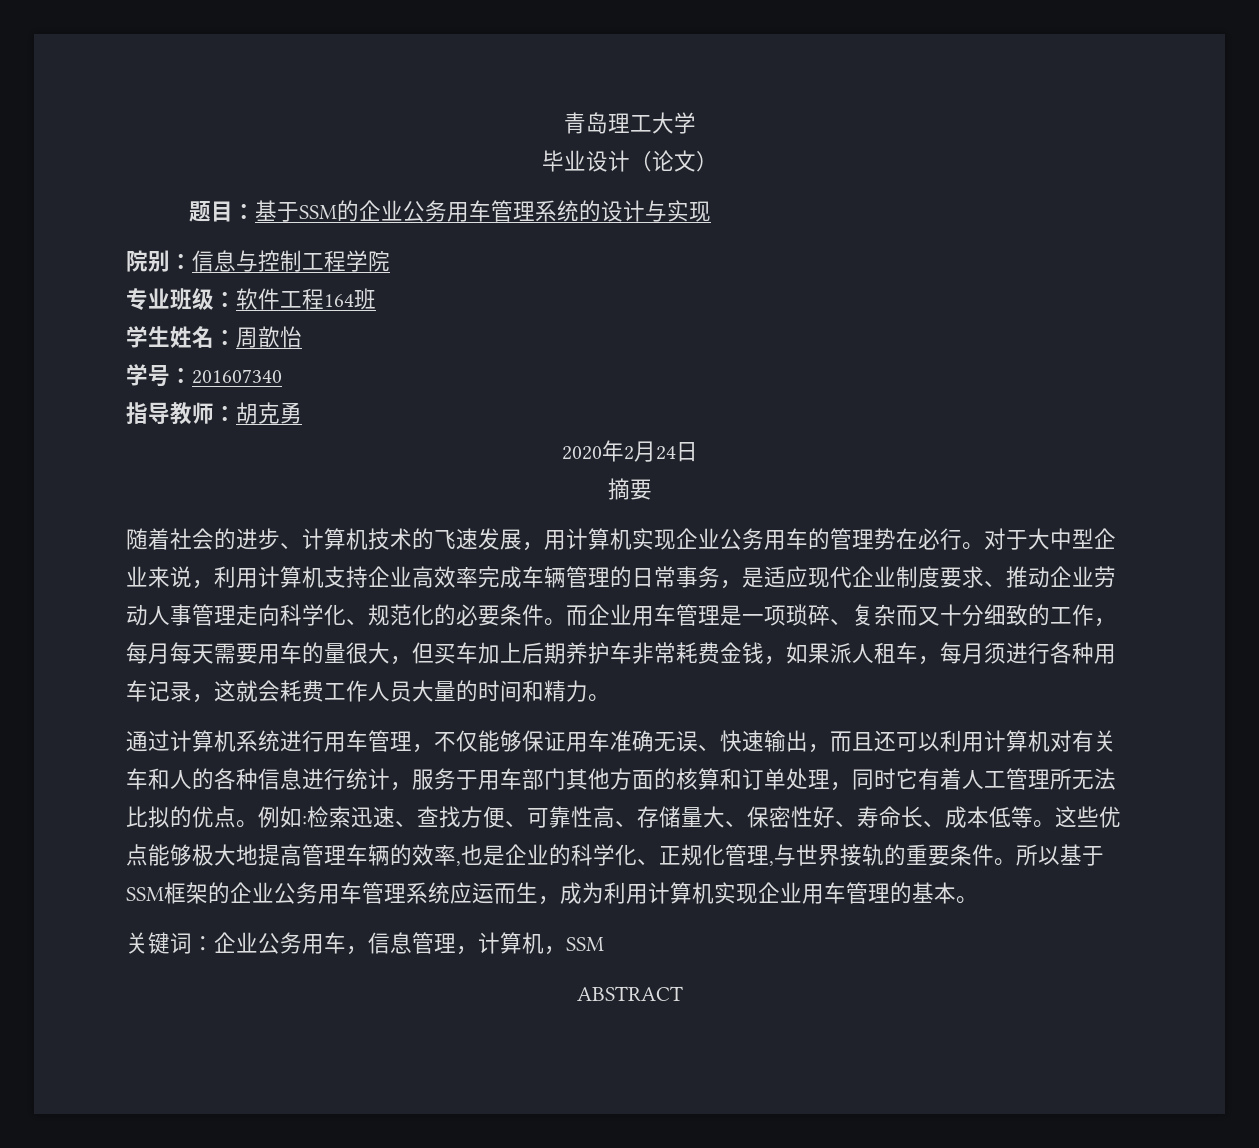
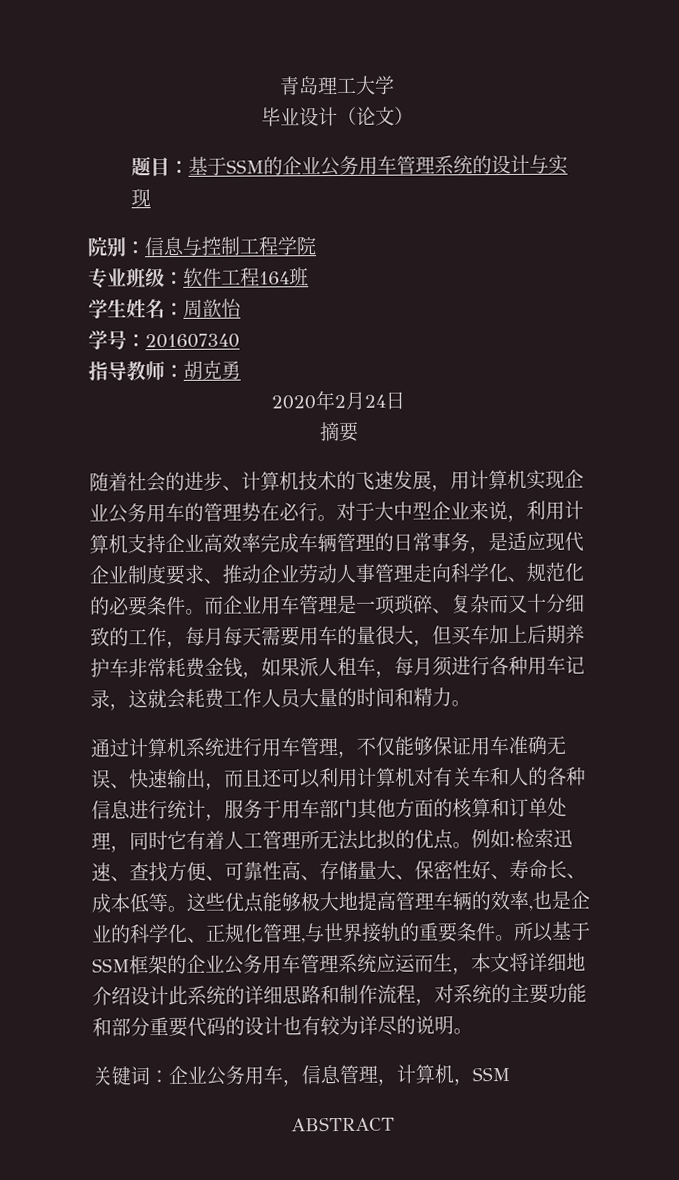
- 所以基于SSM框架的企业公务用车管理系统应运而生，成为利用计算机实现企业用车管理的基本。
+ 所以基于SSM框架的企业公务用车管理系统应运而生，本文将详细地介绍设计此系统的详细思路和制作流程，对系统的主要功能和部分重要代码的设计也有较为详尽的说明。

